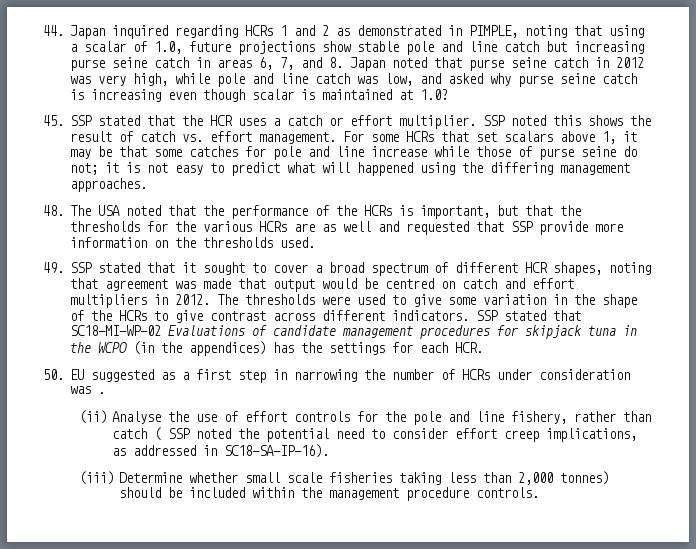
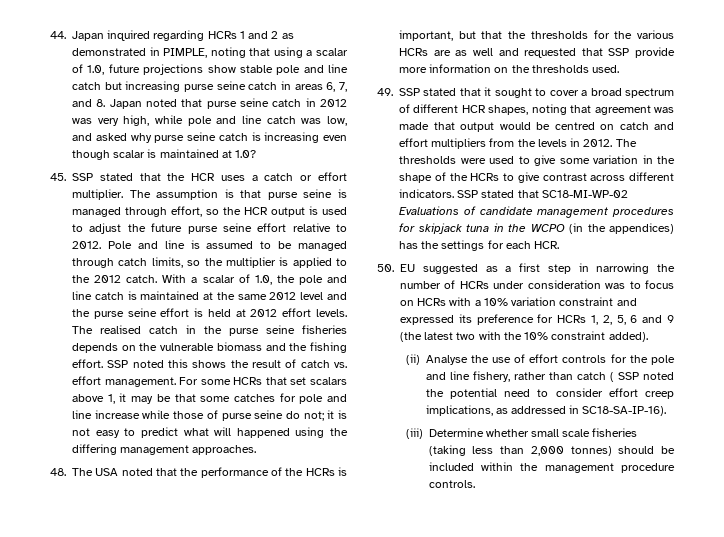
+ The assumption is that purse seine is managed through effort, so the HCR output is used to adjust the future purse seine effort relative to 2012. Pole and line is assumed to be managed through catch limits, so the multiplier is applied to the 2012 catch. With a scalar of 1.0, the pole and line catch is maintained at the same 2012 level and the purse seine effort is held at 2012 effort levels. The realised catch in the purse seine fisheries depends on the vulnerable biomass and the fishing effort.
- 49. SSP stated that it sought to cover a broad spectrum of different HCR shapes, noting that agreement was made that output would be centred on catch and effort multipliers in 2012.
+ 49. SSP stated that it sought to cover a broad spectrum of different HCR shapes, noting that agreement was made that output would be centred on catch and effort multipliers from the levels in 2012.
- 50. EU suggested as a first step in narrowing the number of HCRs under consideration was .
+ 50. EU suggested as a first step in narrowing the number of HCRs under consideration was to focus on HCRs with a 10% variation constraint and expressed its preference for HCRs 1, 2, 5, 6 and 9 (the latest two with the 10% constraint added).
- (iii) Determine whether small scale fisheries taking less than 2,000 tonnes) should be included within the management procedure controls.
+ (iii) Determine whether small scale fisheries (taking less than 2,000 tonnes) should be included within the management procedure controls.

